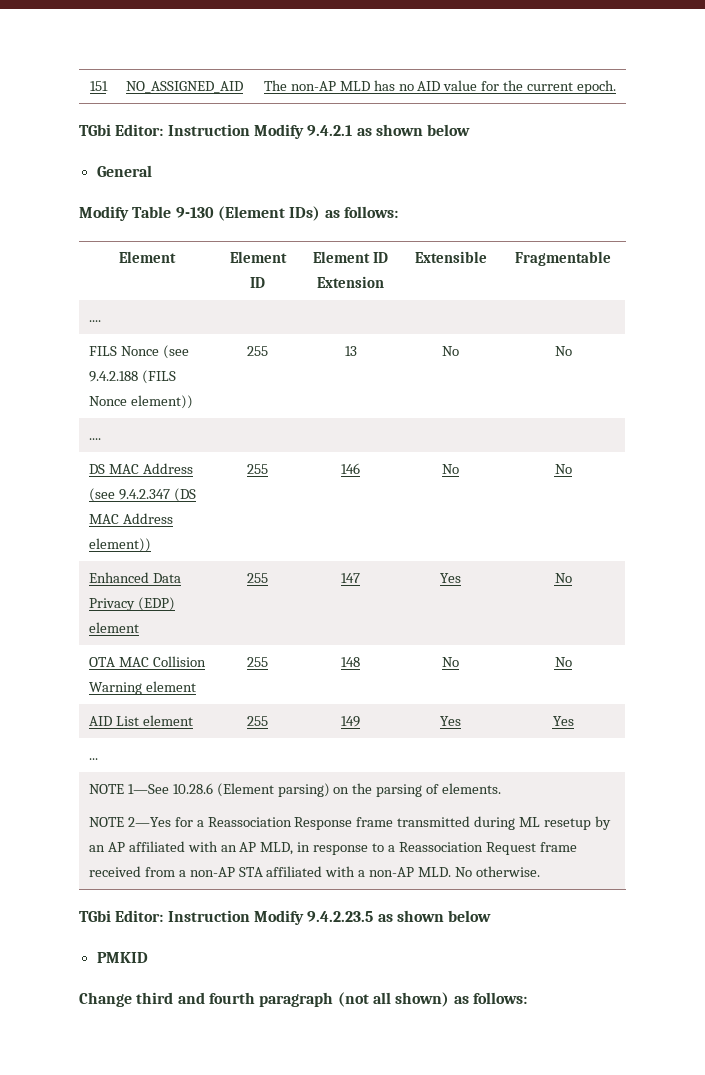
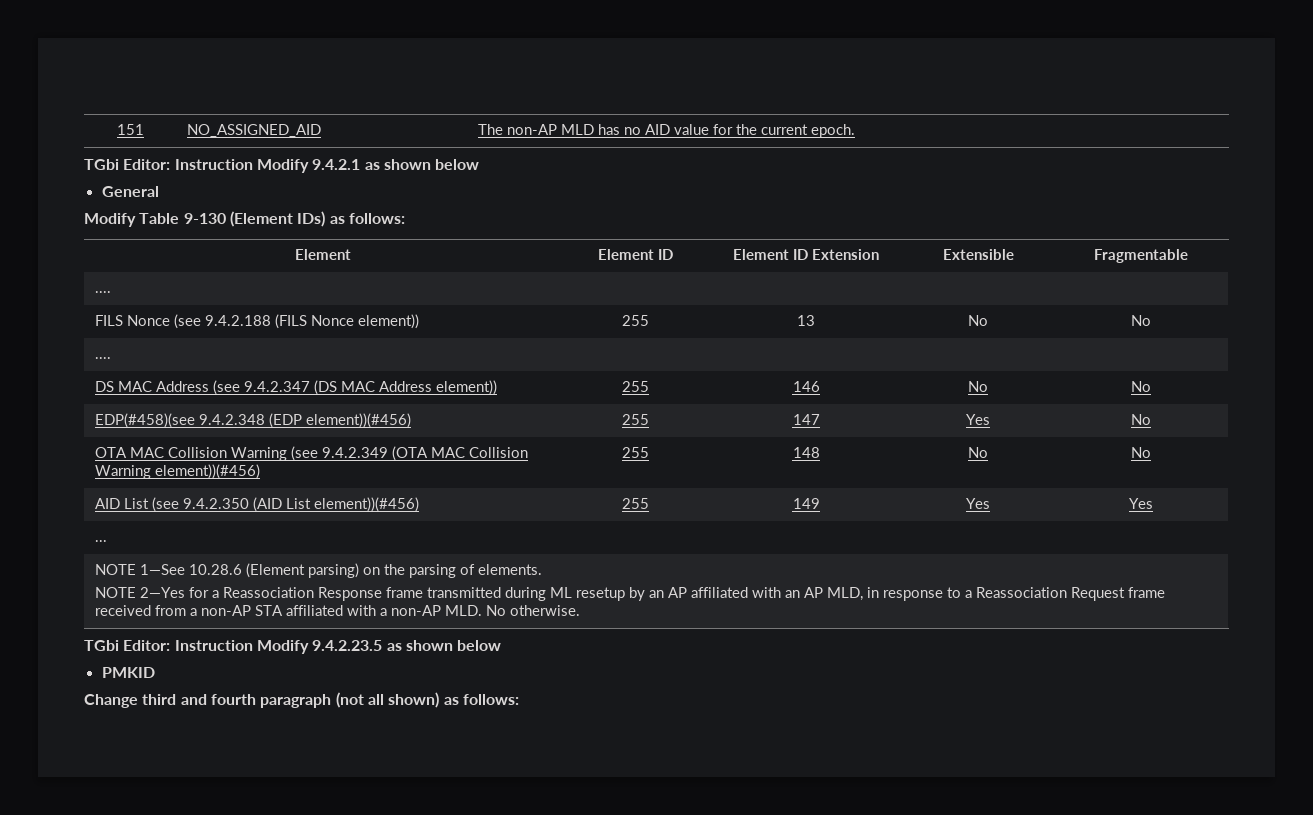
- Enhanced Data Privacy (EDP) element | 255 | 147 | Yes | No
+ EDP(#458)(see 9.4.2.348 (EDP element))(#456) | 255 | 147 | Yes | No
- OTA MAC Collision Warning element | 255 | 148 | No | No
+ OTA MAC Collision Warning (see 9.4.2.349 (OTA MAC Collision Warning element))(#456) | 255 | 148 | No | No
- AID List element | 255 | 149 | Yes | Yes
+ AID List (see 9.4.2.350 (AID List element))(#456) | 255 | 149 | Yes | Yes

